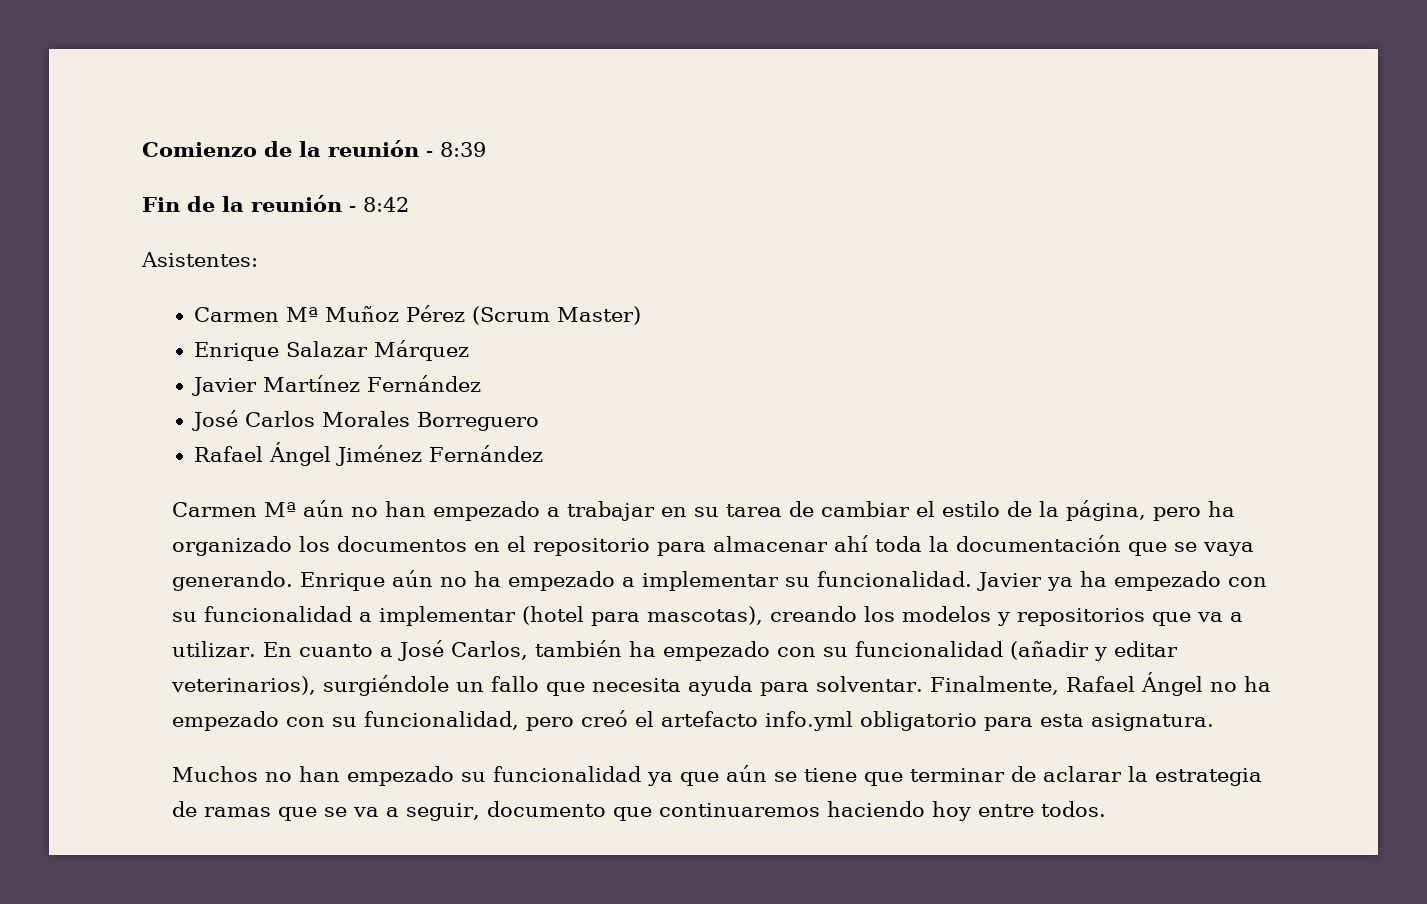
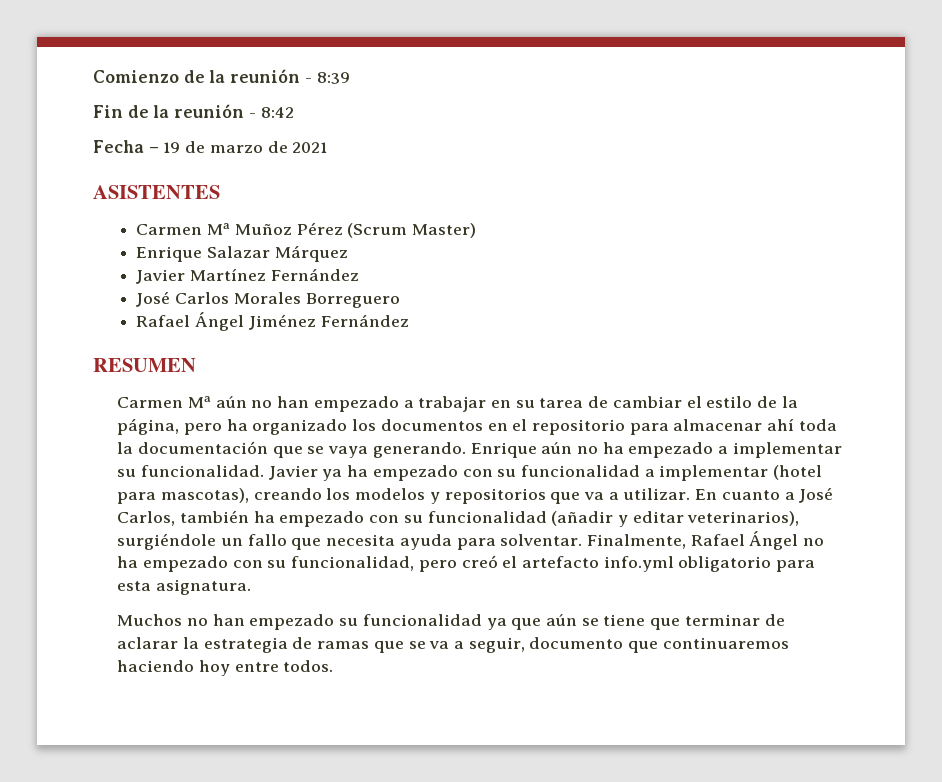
- Asistentes:
+ Fecha – 19 de marzo de 2021
+ ASISTENTES
+ RESUMEN

